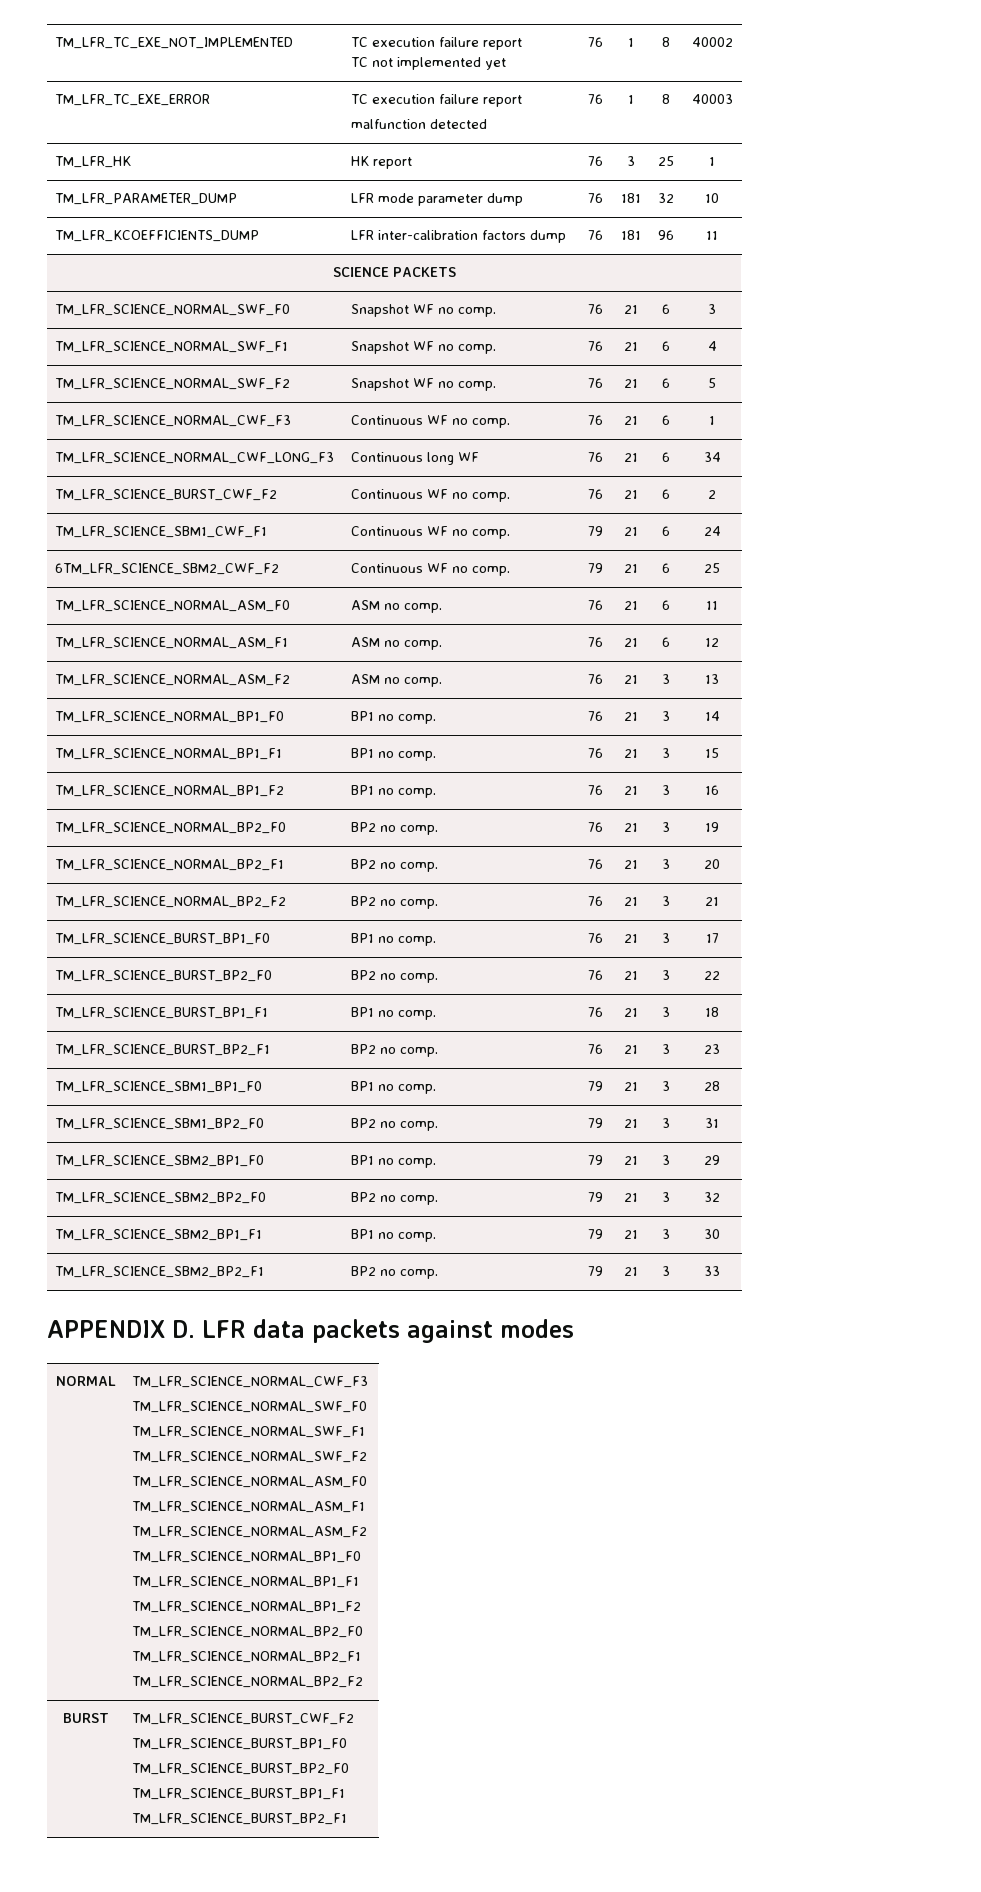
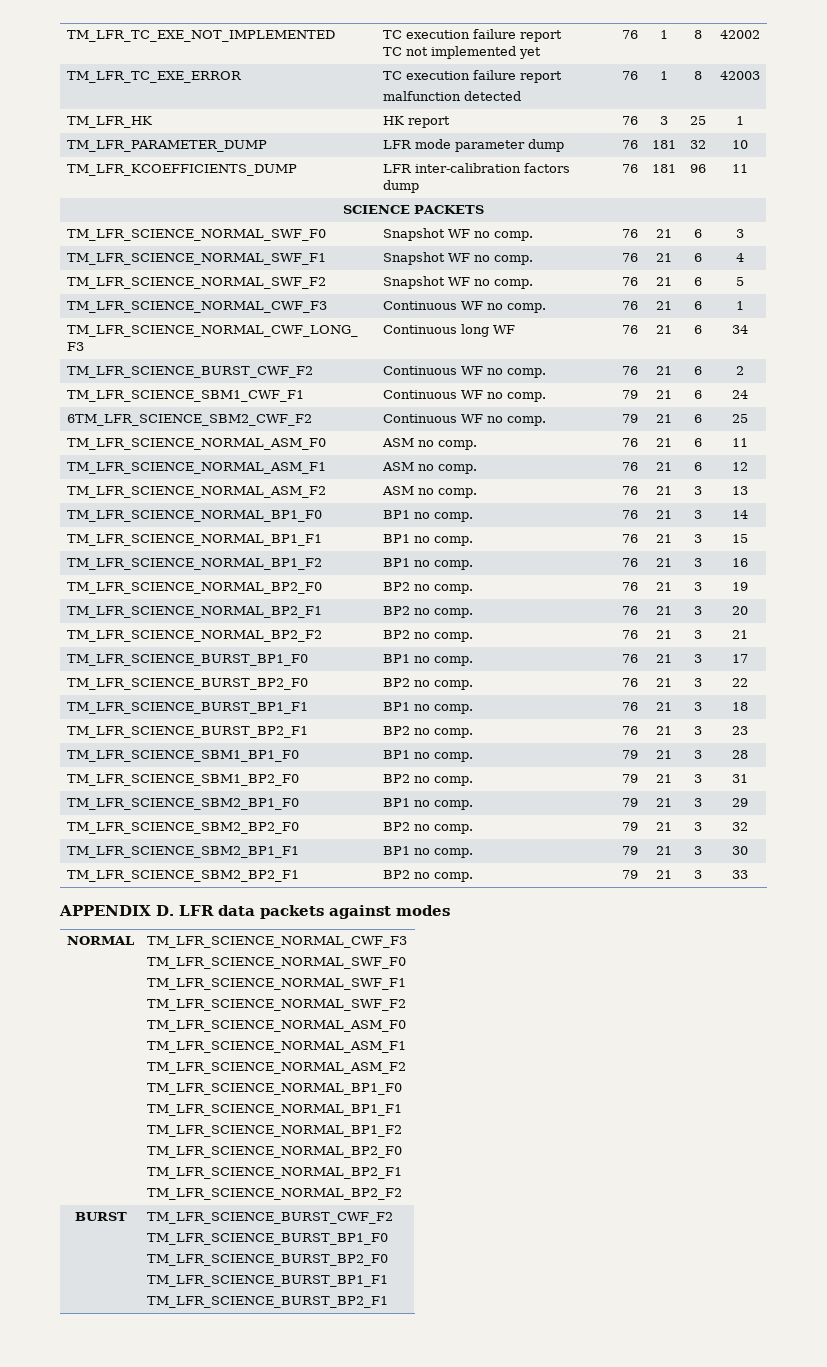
  TM_LFR_TC_EXE_NOT_IMPLEMENTED | TC execution failure report
- TC not implemented yet | 76 | 1 | 8 | 40002
+ TC not implemented yet | 76 | 1 | 8 | 42002
  TM_LFR_TC_EXE_ERROR | TC execution failure report
- malfunction detected | 76 | 1 | 8 | 40003
+ malfunction detected | 76 | 1 | 8 | 42003

